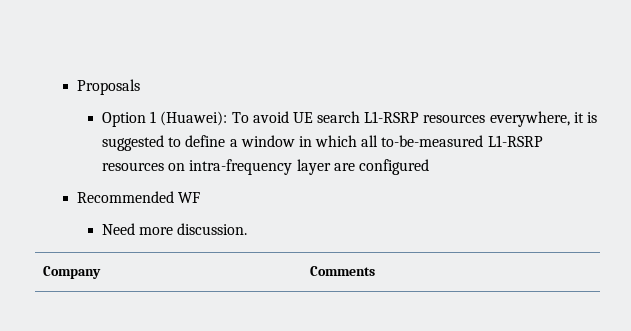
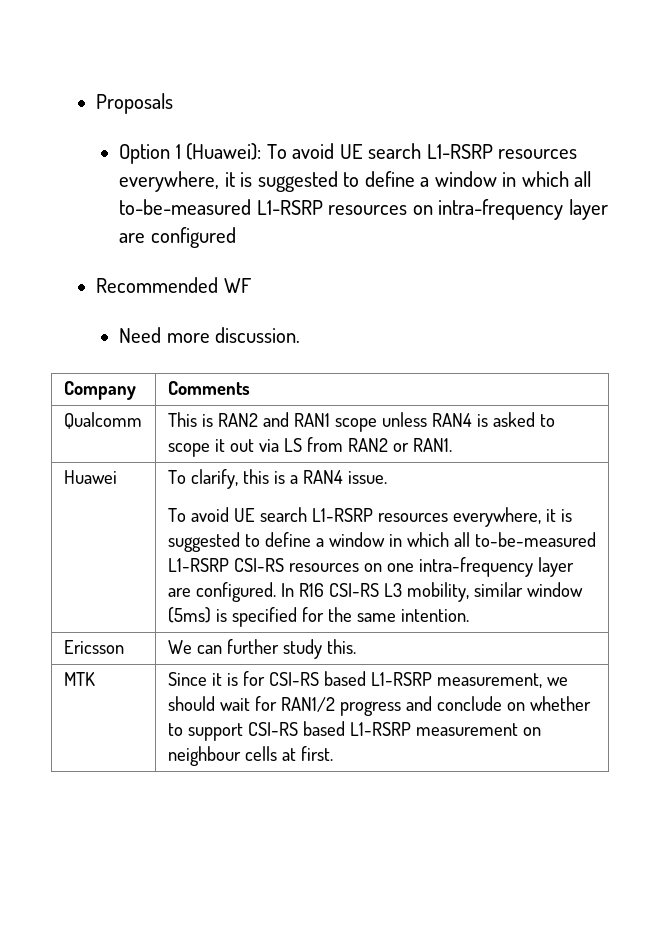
+ Qualcomm | This is RAN2 and RAN1 scope unless RAN4 is asked to scope it out via LS from RAN2 or RAN1.
+ Huawei | To clarify, this is a RAN4 issue.
+ To avoid UE search L1-RSRP resources everywhere, it is suggested to define a window in which all to-be-measured L1-RSRP CSI-RS resources on one intra-frequency layer are configured. In R16 CSI-RS L3 mobility, similar window (5ms) is specified for the same intention.
+ Ericsson | We can further study this.
+ MTK | Since it is for CSI-RS based L1-RSRP measurement, we should wait for RAN1/2 progress and conclude on whether to support CSI-RS based L1-RSRP measurement on neighbour cells at first.

